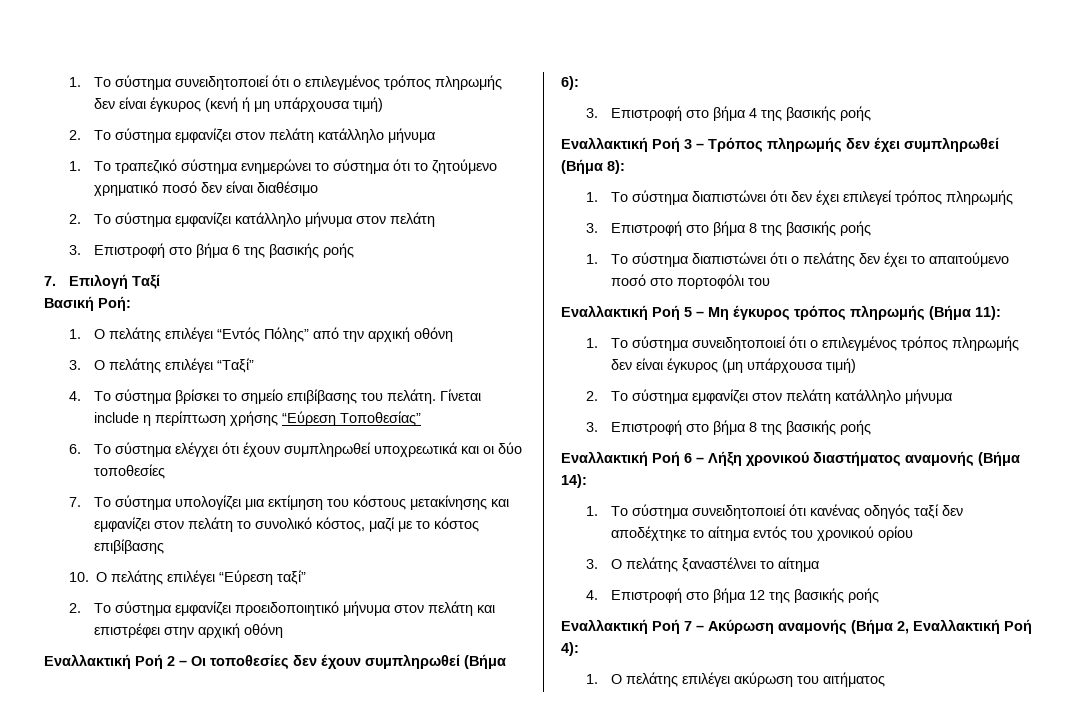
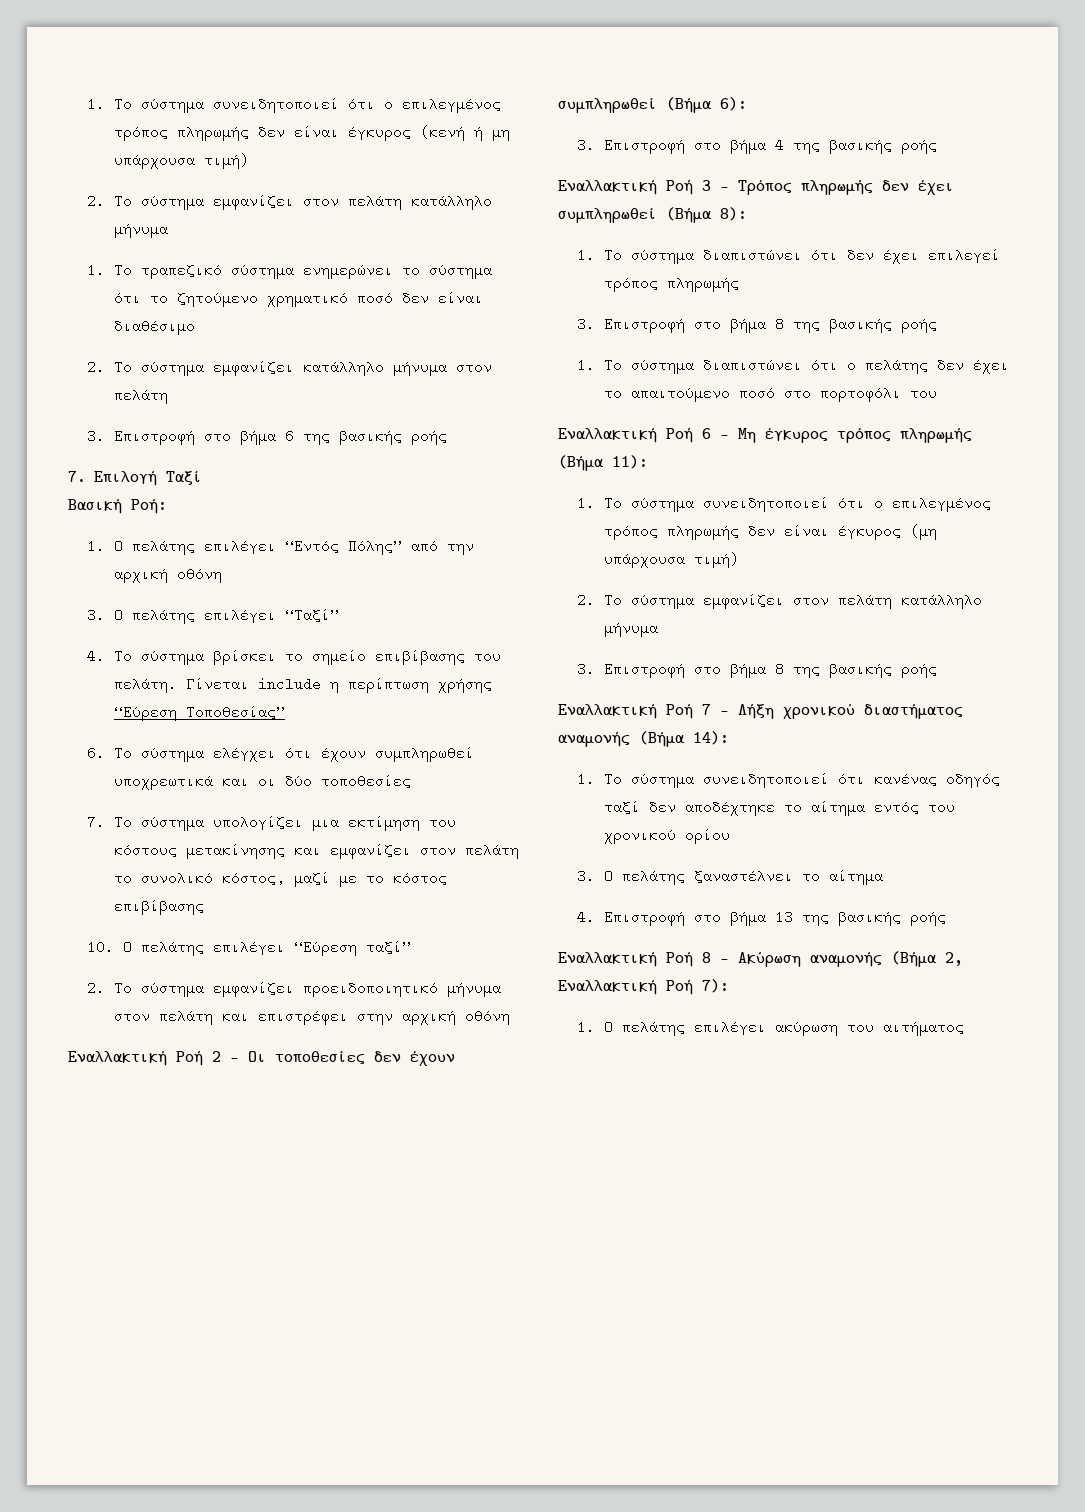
- Εναλλακτική Ροή 5 – Μη έγκυρος τρόπος πληρωμής (Βήμα 11):
+ Εναλλακτική Ροή 6 – Μη έγκυρος τρόπος πληρωμής (Βήμα 11):
- Εναλλακτική Ροή 6 – Λήξη χρονικού διαστήματος αναμονής (Βήμα 14):
+ Εναλλακτική Ροή 7 – Λήξη χρονικού διαστήματος αναμονής (Βήμα 14):
- 4. Επιστροφή στο βήμα 12 της βασικής ροής
- Εναλλακτική Ροή 7 – Ακύρωση αναμονής (Βήμα 2, Εναλλακτική Ροή 4):
+ 4. Επιστροφή στο βήμα 13 της βασικής ροής
+ Εναλλακτική Ροή 8 – Ακύρωση αναμονής (Βήμα 2, Εναλλακτική Ροή 7):

